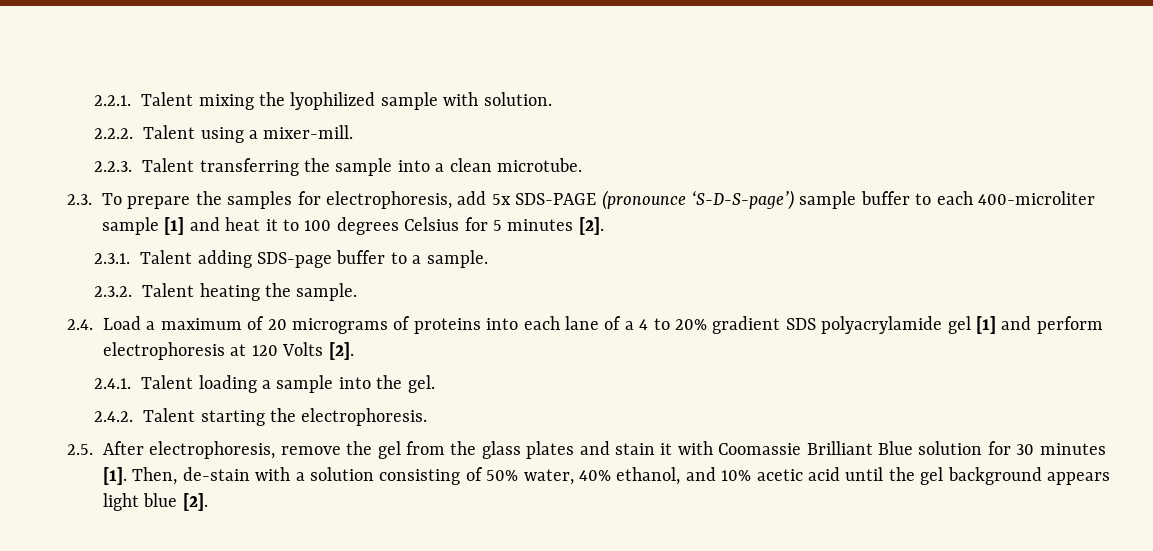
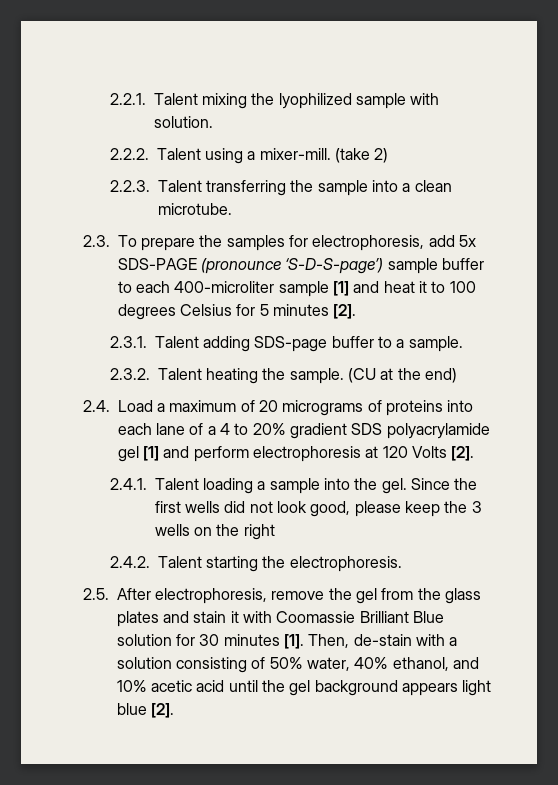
+ (take 2)
+ (CU at the end)
+ Since the first wells did not look good, please keep the 3 wells on the right

